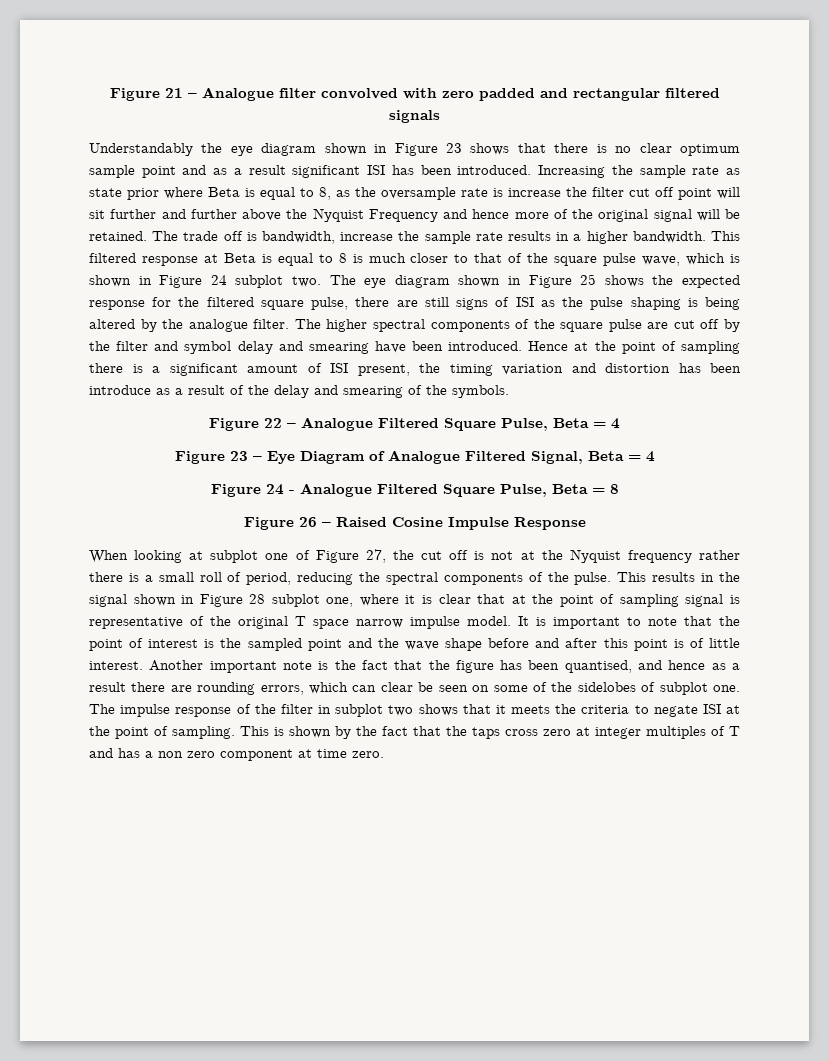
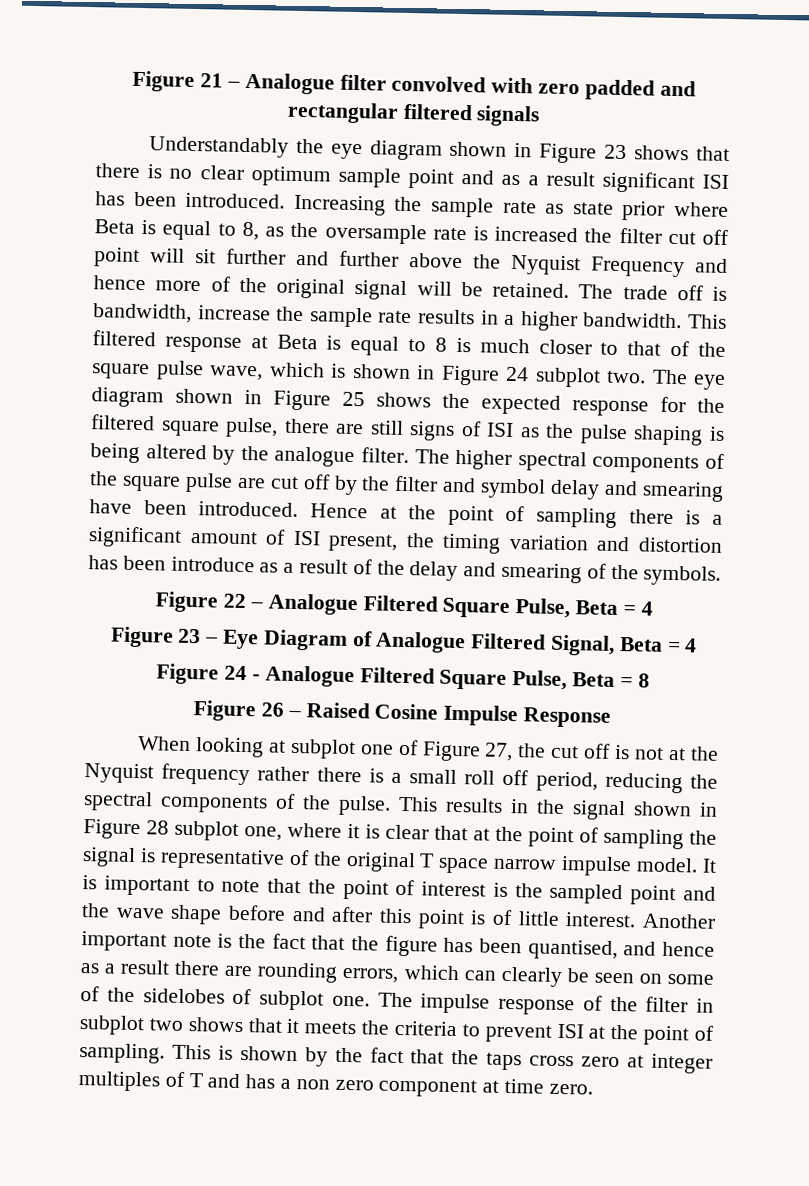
- Increasing the sample rate as state prior where Beta is equal to 8, as the oversample rate is increase the filter cut off point will sit further and further above the Nyquist Frequency and hence more of the original signal will be retained.
+ Increasing the sample rate as state prior where Beta is equal to 8, as the oversample rate is increased the filter cut off point will sit further and further above the Nyquist Frequency and hence more of the original signal will be retained.
- When looking at subplot one of Figure 27, the cut off is not at the Nyquist frequency rather there is a small roll of period, reducing the spectral components of the pulse.
+ When looking at subplot one of Figure 27, the cut off is not at the Nyquist frequency rather there is a small roll off period, reducing the spectral components of the pulse.
- This results in the signal shown in Figure 28 subplot one, where it is clear that at the point of sampling signal is representative of the original T space narrow impulse model.
+ This results in the signal shown in Figure 28 subplot one, where it is clear that at the point of sampling the signal is representative of the original T space narrow impulse model.
- Another important note is the fact that the figure has been quantised, and hence as a result there are rounding errors, which can clear be seen on some of the sidelobes of subplot one.
+ Another important note is the fact that the figure has been quantised, and hence as a result there are rounding errors, which can clearly be seen on some of the sidelobes of subplot one.
- The impulse response of the filter in subplot two shows that it meets the criteria to negate ISI at the point of sampling.
+ The impulse response of the filter in subplot two shows that it meets the criteria to prevent ISI at the point of sampling.

